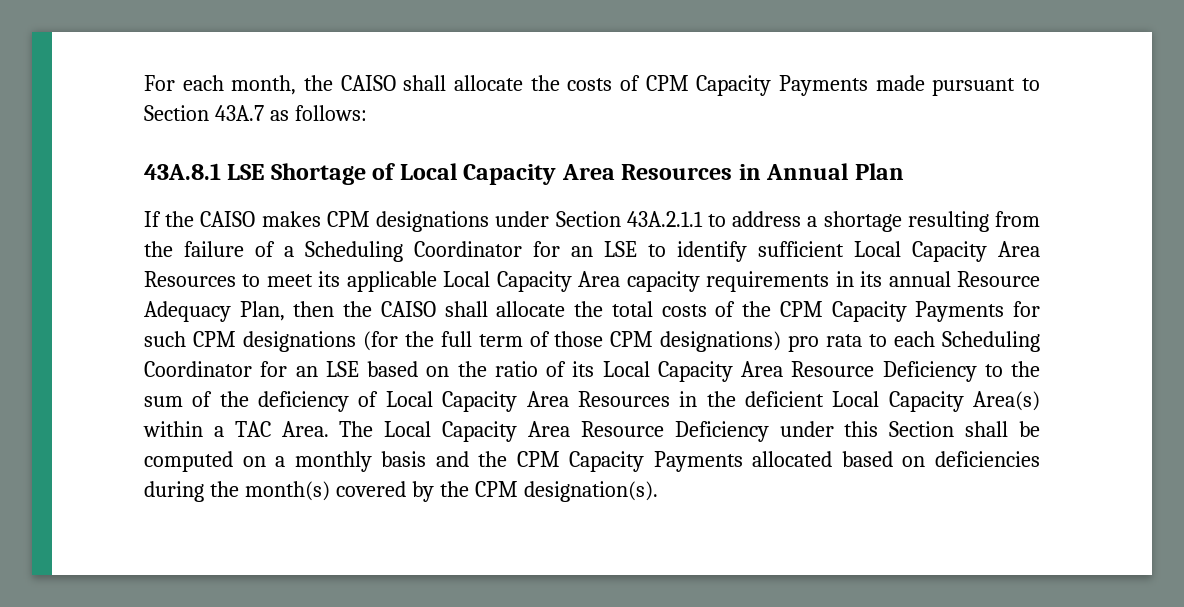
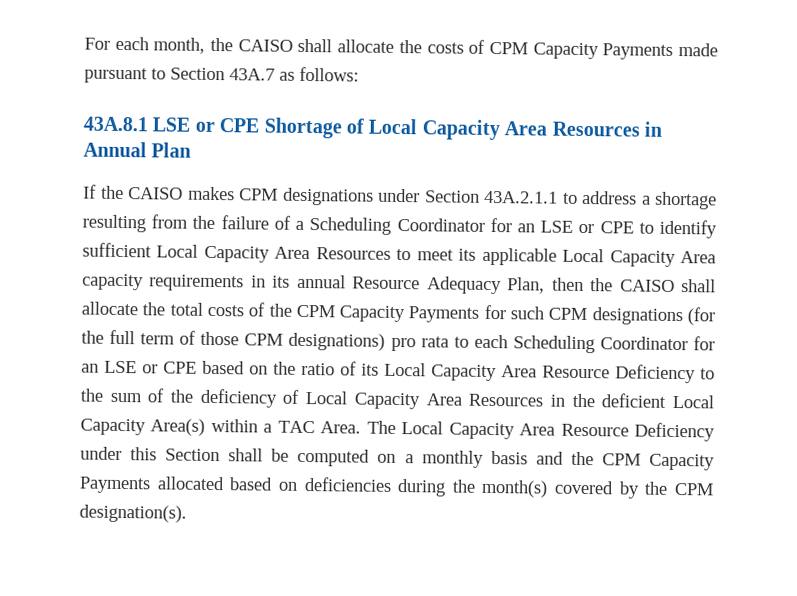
- 43A.8.1 LSE Shortage of Local Capacity Area Resources in Annual Plan
+ 43A.8.1 LSE or CPE Shortage of Local Capacity Area Resources in Annual Plan
- If the CAISO makes CPM designations under Section 43A.2.1.1 to address a shortage resulting from the failure of a Scheduling Coordinator for an LSE to identify sufficient Local Capacity Area Resources to meet its applicable Local Capacity Area capacity requirements in its annual Resource Adequacy Plan, then the CAISO shall allocate the total costs of the CPM Capacity Payments for such CPM designations (for the full term of those CPM designations) pro rata to each Scheduling Coordinator for an LSE based on the ratio of its Local Capacity Area Resource Deficiency to the sum of the deficiency of Local Capacity Area Resources in the deficient Local Capacity Area(s) within a TAC Area.
+ If the CAISO makes CPM designations under Section 43A.2.1.1 to address a shortage resulting from the failure of a Scheduling Coordinator for an LSE or CPE to identify sufficient Local Capacity Area Resources to meet its applicable Local Capacity Area capacity requirements in its annual Resource Adequacy Plan, then the CAISO shall allocate the total costs of the CPM Capacity Payments for such CPM designations (for the full term of those CPM designations) pro rata to each Scheduling Coordinator for an LSE or CPE based on the ratio of its Local Capacity Area Resource Deficiency to the sum of the deficiency of Local Capacity Area Resources in the deficient Local Capacity Area(s) within a TAC Area.

